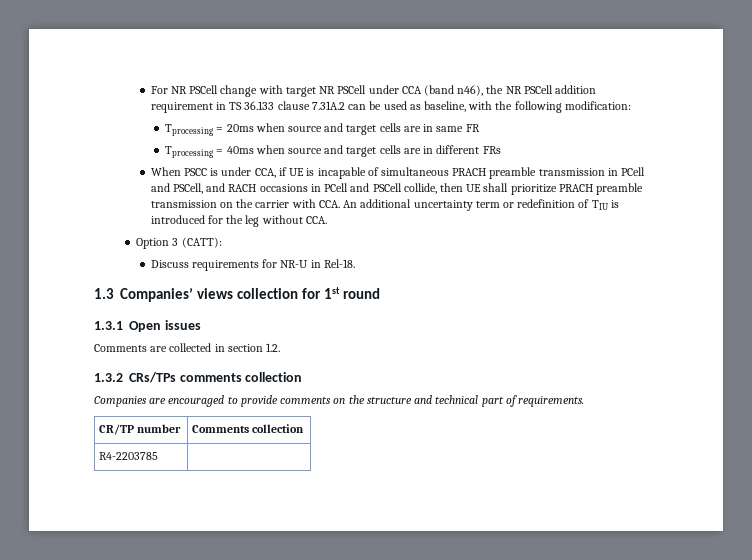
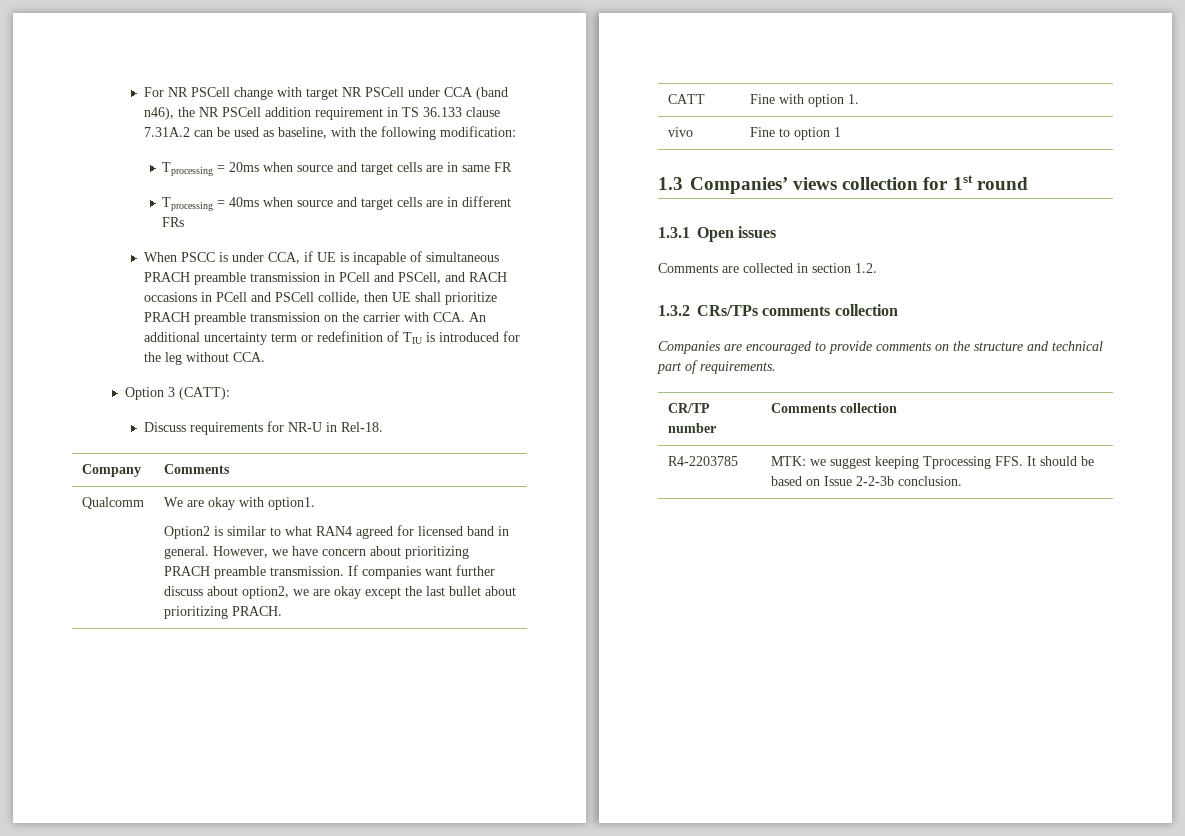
+ Company | Comments
+ Qualcomm | We are okay with option1.
+ Option2 is similar to what RAN4 agreed for licensed band in general. However, we have concern about prioritizing PRACH preamble transmission. If companies want further discuss about option2, we are okay except the last bullet about prioritizing PRACH.
+ CATT | Fine with option 1.
+ vivo | Fine to option 1
- R4-2203785 |
+ R4-2203785 | MTK: we suggest keeping Tprocessing FFS. It should be based on Issue 2-2-3b conclusion.

